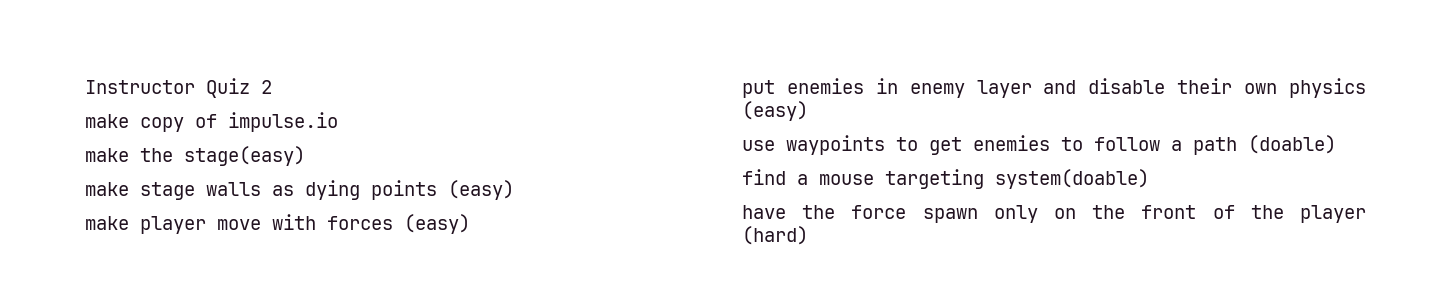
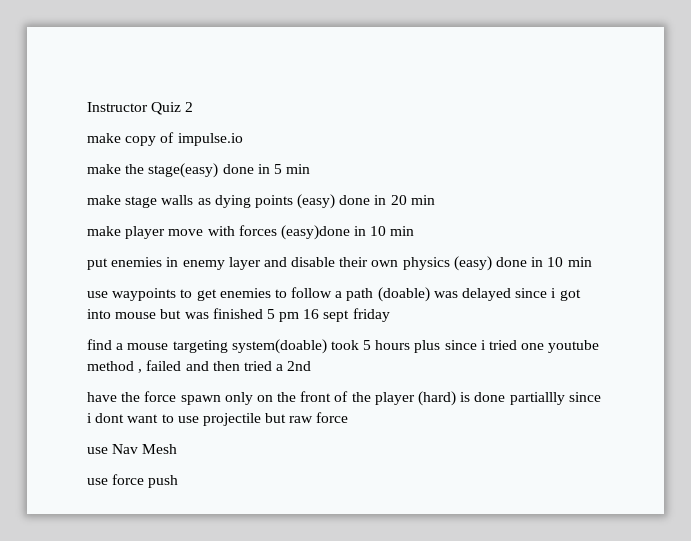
- make the stage(easy)
+ make the stage(easy) done in 5 min
- make stage walls as dying points (easy)
+ make stage walls as dying points (easy) done in 20 min
- make player move with forces (easy)
+ make player move with forces (easy)done in 10 min
- put enemies in enemy layer and disable their own physics (easy)
+ put enemies in enemy layer and disable their own physics (easy) done in 10 min
- use waypoints to get enemies to follow a path (doable)
+ use waypoints to get enemies to follow a path (doable) was delayed since i got into mouse but was finished 5 pm 16 sept friday
- find a mouse targeting system(doable)
+ find a mouse targeting system(doable) took 5 hours plus since i tried one youtube method , failed and then tried a 2nd
- have the force spawn only on the front of the player (hard)
+ have the force spawn only on the front of the player (hard) is done partiallly since i dont want to use projectile but raw force
+ use Nav Mesh
+ use force push

